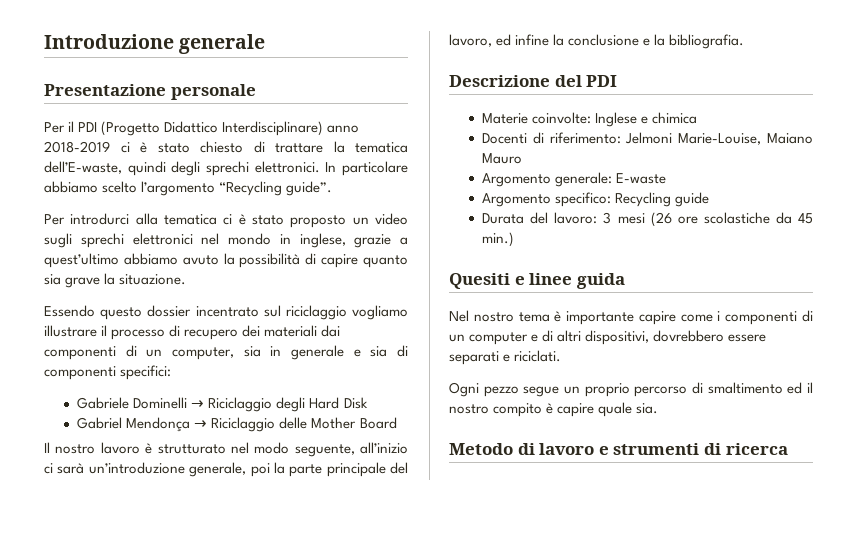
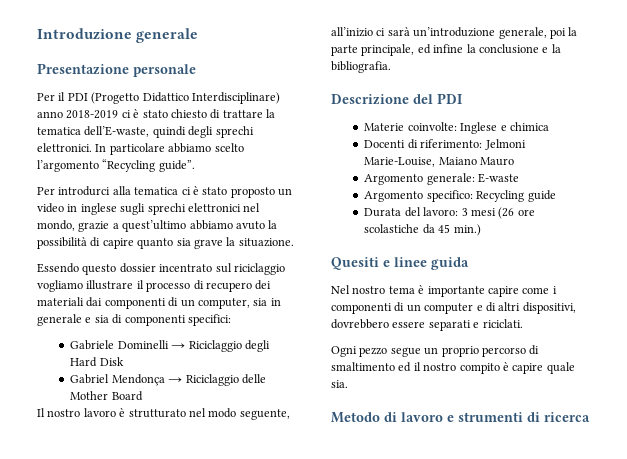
- Per introdurci alla tematica ci è stato proposto un video sugli sprechi elettronici nel mondo in inglese, grazie a quest’ultimo abbiamo avuto la possibilità di capire quanto sia grave la situazione.
+ Per introdurci alla tematica ci è stato proposto un video in inglese sugli sprechi elettronici nel mondo, grazie a quest’ultimo abbiamo avuto la possibilità di capire quanto sia grave la situazione.
- Il nostro lavoro è strutturato nel modo seguente, all’inizio ci sarà un’introduzione generale, poi la parte principale del lavoro, ed infine la conclusione e la bibliografia.
+ Il nostro lavoro è strutturato nel modo seguente, all’inizio ci sarà un’introduzione generale, poi la parte principale, ed infine la conclusione e la bibliografia.

